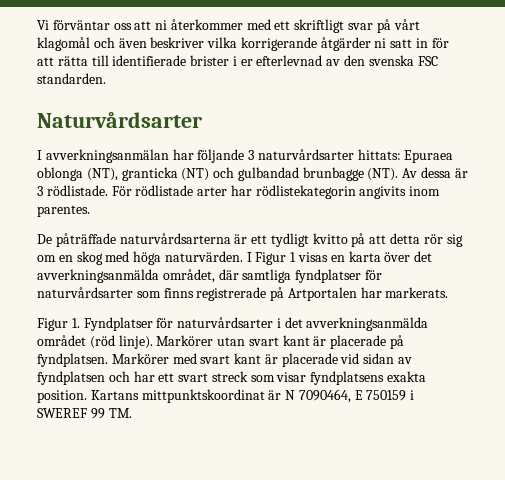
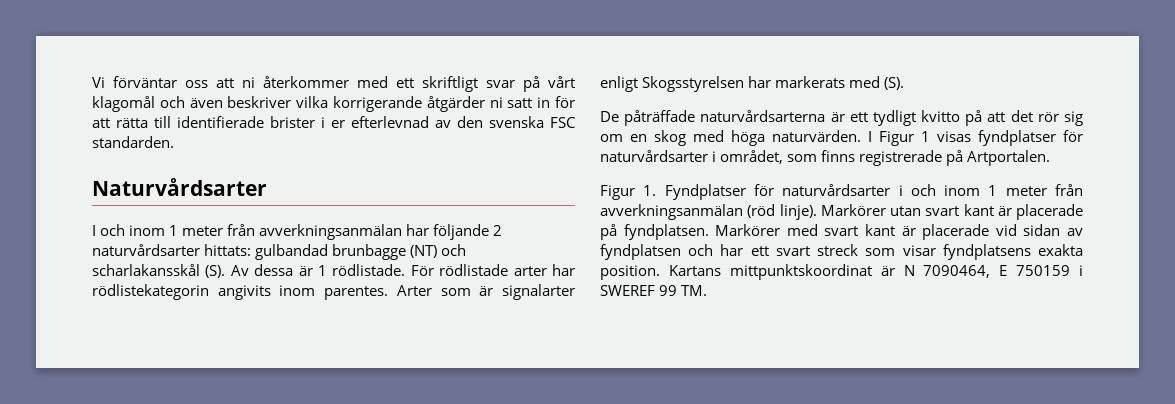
- I avverkningsanmälan har följande 3 naturvårdsarter hittats: Epuraea oblonga (NT), granticka (NT) och gulbandad brunbagge (NT). Av dessa är 3 rödlistade.
+ I och inom 1 meter från avverkningsanmälan har följande 2 naturvårdsarter hittats: gulbandad brunbagge (NT) och scharlakansskål (S). Av dessa är 1 rödlistade.
+ Arter som är signalarter enligt Skogsstyrelsen har markerats med (S).
- De påträffade naturvårdsarterna är ett tydligt kvitto på att detta rör sig om en skog med höga naturvärden.
+ De påträffade naturvårdsarterna är ett tydligt kvitto på att det rör sig om en skog med höga naturvärden.
- I Figur 1 visas en karta över det avverkningsanmälda området, där samtliga fyndplatser för naturvårdsarter som finns registrerade på Artportalen har markerats.
+ I Figur 1 visas fyndplatser för naturvårdsarter i området, som finns registrerade på Artportalen.
- Figur 1. Fyndplatser för naturvårdsarter i det avverkningsanmälda området (röd linje).
+ Figur 1. Fyndplatser för naturvårdsarter i och inom 1 meter från avverkningsanmälan (röd linje).

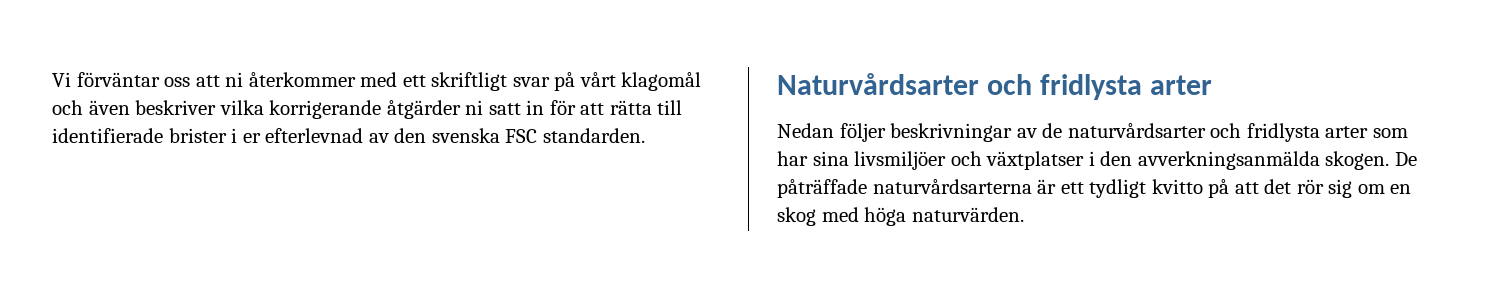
- Naturvårdsarter
- I och inom 1 meter från avverkningsanmälan har följande 2 naturvårdsarter hittats: gulbandad brunbagge (NT) och scharlakansskål (S). Av dessa är 1 rödlistade. För rödlistade arter har rödlistekategorin angivits inom parentes. Arter som är signalarter enligt Skogsstyrelsen har markerats med (S).
- De påträffade naturvårdsarterna är ett tydligt kvitto på att det rör sig om en skog med höga naturvärden. I Figur 1 visas fyndplatser för naturvårdsarter i området, som finns registrerade på Artportalen.
- Figur 1. Fyndplatser för naturvårdsarter i och inom 1 meter från avverkningsanmälan (röd linje). Markörer utan svart kant är placerade på fyndplatsen. Markörer med svart kant är placerade vid sidan av fyndplatsen och har ett svart streck som visar fyndplatsens exakta position. Kartans mittpunktskoordinat är N 7090464, E 750159 i SWEREF 99 TM.
+ Naturvårdsarter och fridlysta arter
+ Nedan följer beskrivningar av de naturvårdsarter och fridlysta arter som har sina livsmiljöer och växtplatser i den avverkningsanmälda skogen. De påträffade naturvårdsarterna är ett tydligt kvitto på att det rör sig om en skog med höga naturvärden.

